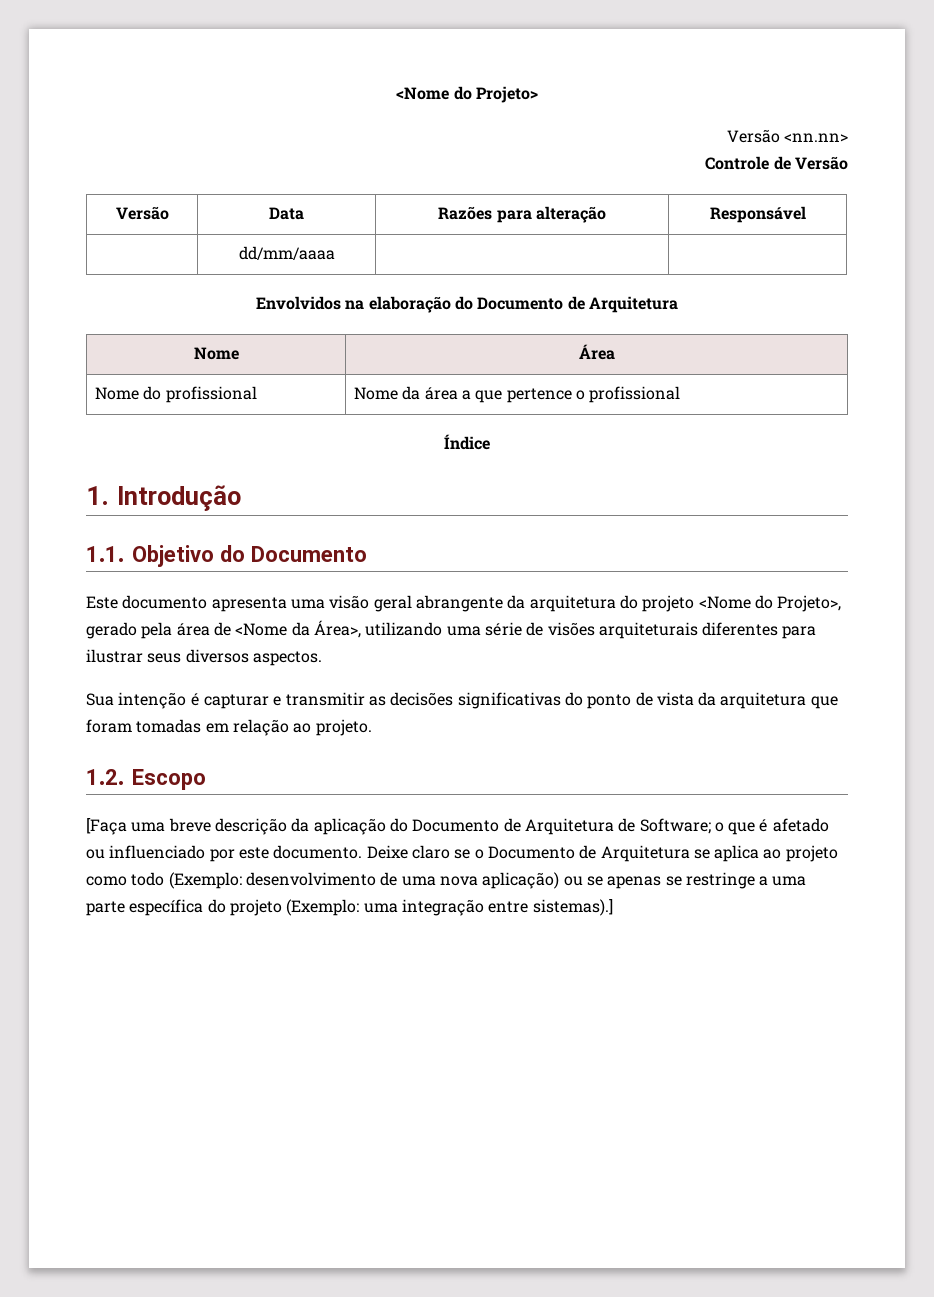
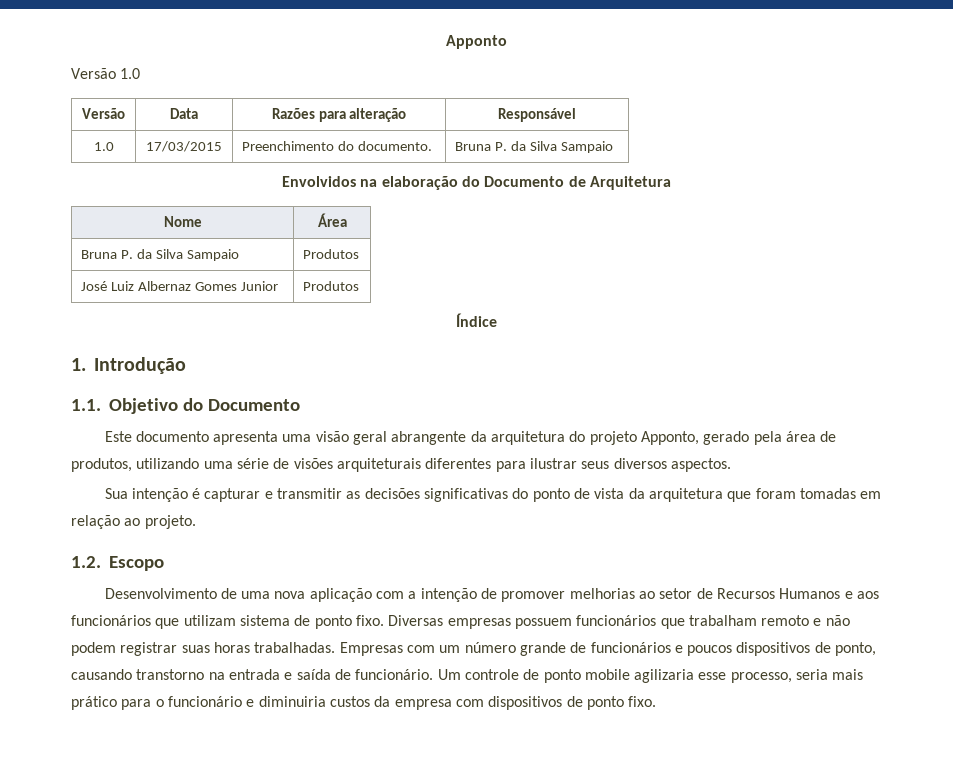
- <Nome do Projeto>
- Versão <nn.nn>
- Controle de Versão
+ Apponto
+ Versão 1.0
- | dd/mm/aaaa | |
+ 1.0 | 17/03/2015 | Preenchimento do documento. | Bruna P. da Silva Sampaio
- Nome do profissional | Nome da área a que pertence o profissional
+ Bruna P. da Silva Sampaio | Produtos
+ José Luiz Albernaz Gomes Junior | Produtos
- Este documento apresenta uma visão geral abrangente da arquitetura do projeto <Nome do Projeto>, gerado pela área de <Nome da Área>, utilizando uma série de visões arquiteturais diferentes para ilustrar seus diversos aspectos.
+ Este documento apresenta uma visão geral abrangente da arquitetura do projeto Apponto, gerado pela área de produtos, utilizando uma série de visões arquiteturais diferentes para ilustrar seus diversos aspectos.
- [Faça uma breve descrição da aplicação do Documento de Arquitetura de Software; o que é afetado ou influenciado por este documento. Deixe claro se o Documento de Arquitetura se aplica ao projeto como todo (Exemplo: desenvolvimento de uma nova aplicação) ou se apenas se restringe a uma parte específica do projeto (Exemplo: uma integração entre sistemas).]
+ Desenvolvimento de uma nova aplicação com a intenção de promover melhorias ao setor de Recursos Humanos e aos funcionários que utilizam sistema de ponto fixo. Diversas empresas possuem funcionários que trabalham remoto e não podem registrar suas horas trabalhadas. Empresas com um número grande de funcionários e poucos dispositivos de ponto, causando transtorno na entrada e saída de funcionário. Um controle de ponto mobile agilizaria esse processo, seria mais prático para o funcionário e diminuiria custos da empresa com dispositivos de ponto fixo.

